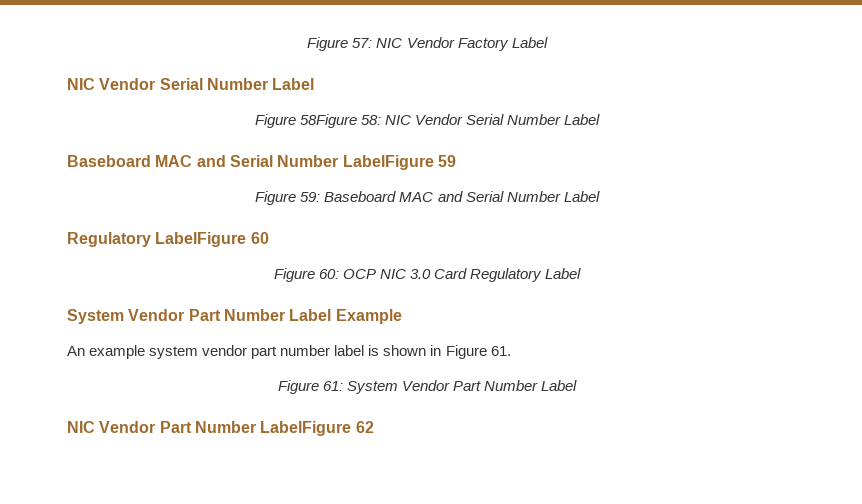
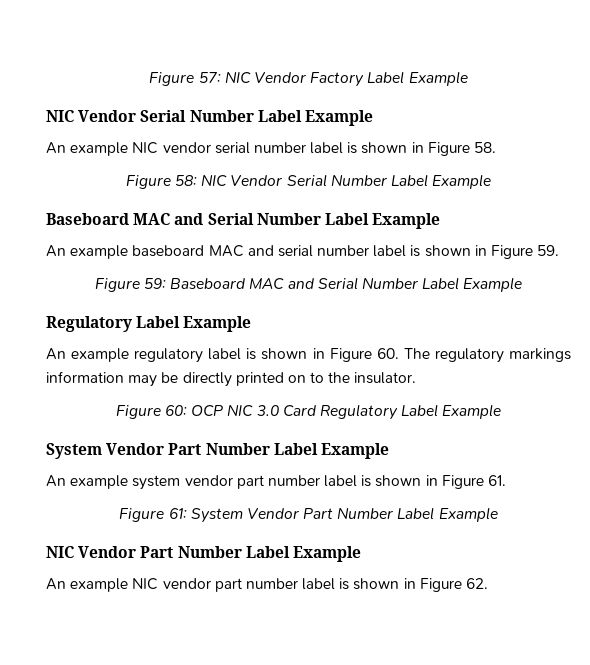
- Figure 57: NIC Vendor Factory Label
- NIC Vendor Serial Number Label
- Figure 58Figure 58: NIC Vendor Serial Number Label
- Baseboard MAC and Serial Number LabelFigure 59
+ Figure 57: NIC Vendor Factory Label Example
+ NIC Vendor Serial Number Label Example
+ An example NIC vendor serial number label is shown in Figure 58.
+ Figure 58: NIC Vendor Serial Number Label Example
+ Baseboard MAC and Serial Number Label Example
+ An example baseboard MAC and serial number label is shown in Figure 59.
- Figure 59: Baseboard MAC and Serial Number Label
- Regulatory LabelFigure 60
+ Figure 59: Baseboard MAC and Serial Number Label Example
+ Regulatory Label Example
+ An example regulatory label is shown in Figure 60. The regulatory markings information may be directly printed on to the insulator.
- Figure 60: OCP NIC 3.0 Card Regulatory Label
+ Figure 60: OCP NIC 3.0 Card Regulatory Label Example
- Figure 61: System Vendor Part Number Label
+ Figure 61: System Vendor Part Number Label Example
- NIC Vendor Part Number LabelFigure 62
+ NIC Vendor Part Number Label Example
+ An example NIC vendor part number label is shown in Figure 62.

